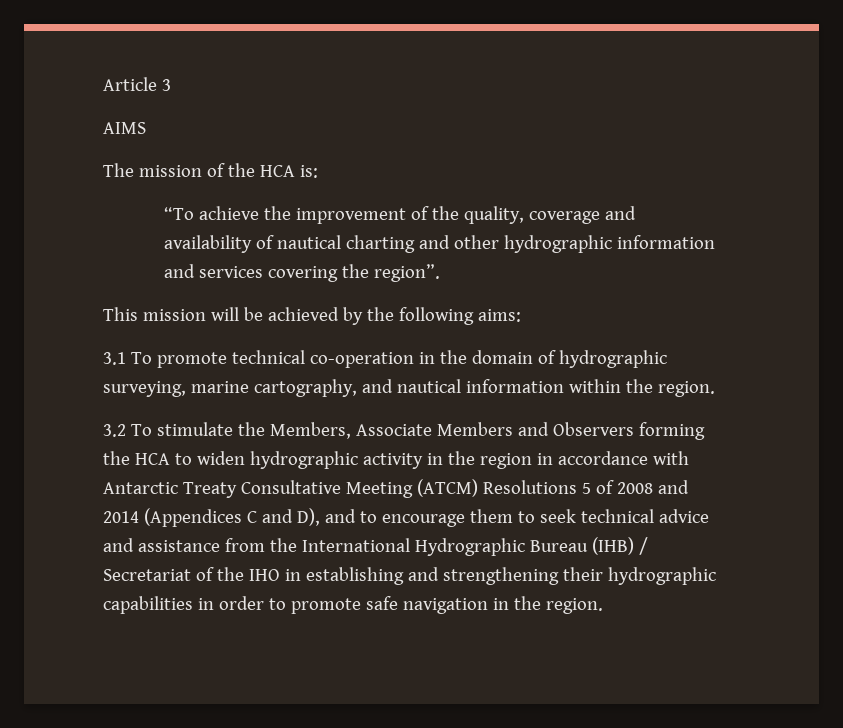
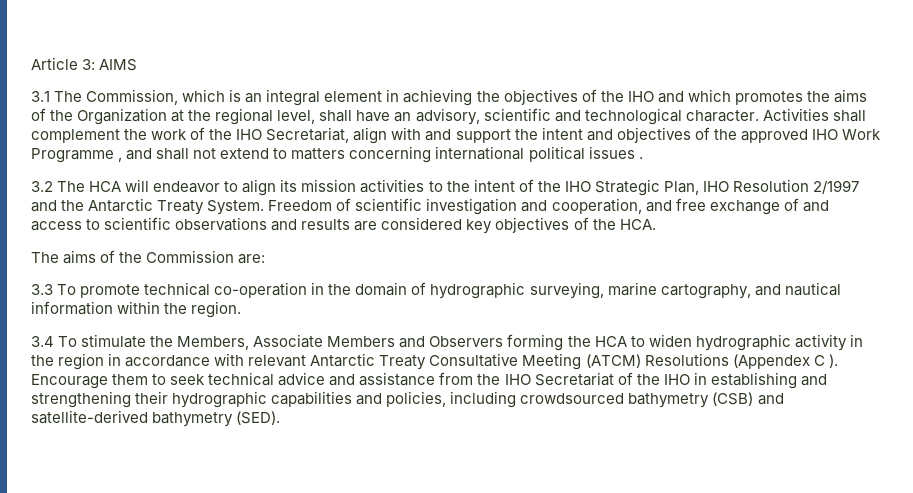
- Article 3
- AIMS
+ Article 3: AIMS
- The mission of the HCA is:
- “To achieve the improvement of the quality, coverage and availability of nautical charting and other hydrographic information and services covering the region”.
- This mission will be achieved by the following aims:
- 3.1 To promote technical co-operation in the domain of hydrographic surveying, marine cartography, and nautical information within the region.
+ 3.1 The Commission, which is an integral element in achieving the objectives of the IHO and which promotes the aims of the Organization at the regional level, shall have an advisory, scientific and technological character. Activities shall complement the work of the IHO Secretariat, align with and support the intent and objectives of the approved IHO Work Programme , and shall not extend to matters concerning international political issues .
+ 3.2 The HCA will endeavor to align its mission activities to the intent of the IHO Strategic Plan, IHO Resolution 2/1997 and the Antarctic Treaty System. Freedom of scientific investigation and cooperation, and free exchange of and access to scientific observations and results are considered key objectives of the HCA.
+ The aims of the Commission are:
+ 3.3 To promote technical co-operation in the domain of hydrographic surveying, marine cartography, and nautical information within the region.
- 3.2 To stimulate the Members, Associate Members and Observers forming the HCA to widen hydrographic activity in the region in accordance with Antarctic Treaty Consultative Meeting (ATCM) Resolutions 5 of 2008 and 2014 (Appendices C and D), and to encourage them to seek technical advice and assistance from the International Hydrographic Bureau (IHB) / Secretariat of the IHO in establishing and strengthening their hydrographic capabilities in order to promote safe navigation in the region.
+ 3.4 To stimulate the Members, Associate Members and Observers forming the HCA to widen hydrographic activity in the region in accordance with relevant Antarctic Treaty Consultative Meeting (ATCM) Resolutions (Appendex C ). Encourage them to seek technical advice and assistance from the IHO Secretariat of the IHO in establishing and strengthening their hydrographic capabilities and policies, including crowdsourced bathymetry (CSB) and satellite-derived bathymetry (SED).

